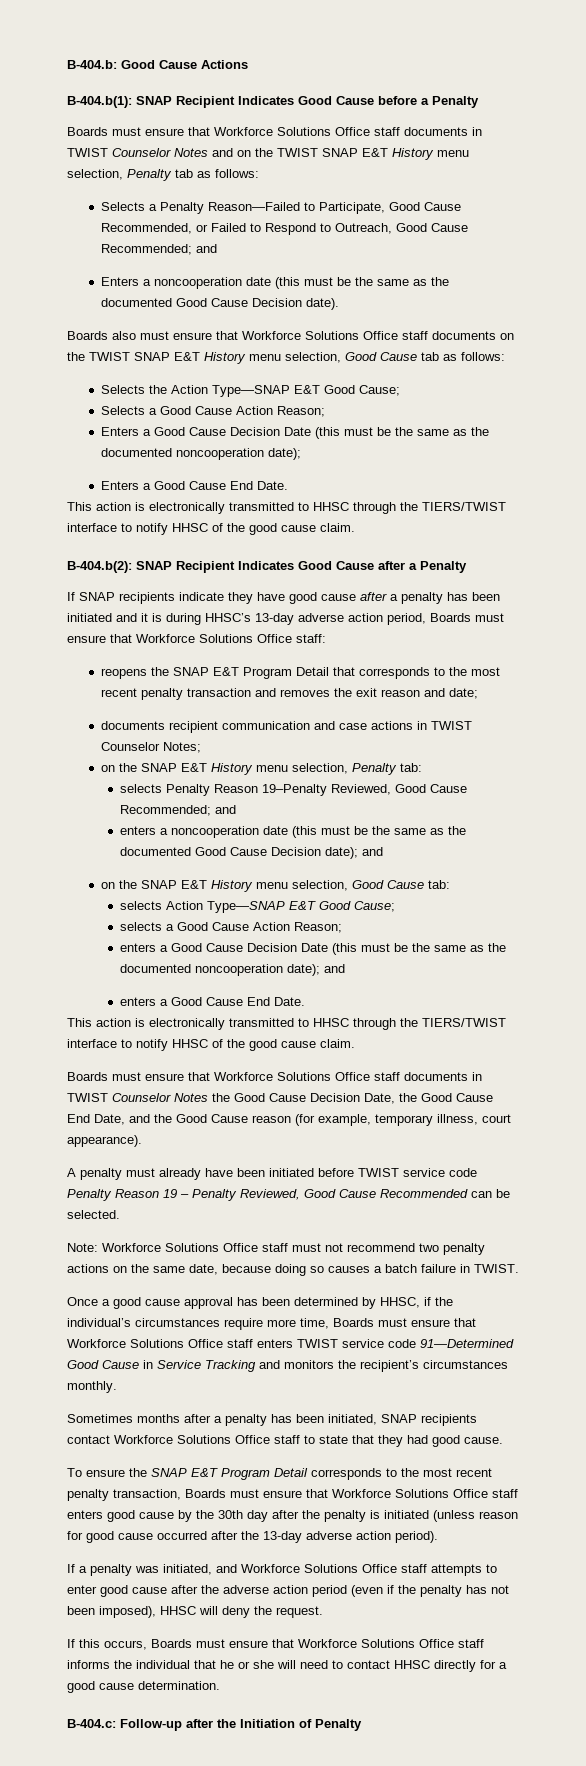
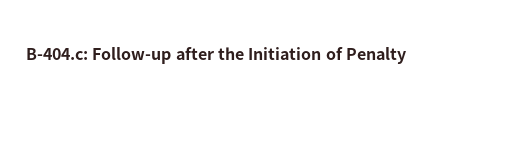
- B-404.b: Good Cause Actions
- B-404.b(1): SNAP Recipient Indicates Good Cause before a Penalty
- Boards must ensure that Workforce Solutions Office staff documents in TWIST Counselor Notes and on the TWIST SNAP E&T History menu selection, Penalty tab as follows:
- Selects a Penalty Reason—Failed to Participate, Good Cause Recommended, or Failed to Respond to Outreach, Good Cause Recommended; and
- Enters a noncooperation date (this must be the same as the documented Good Cause Decision date).
- Boards also must ensure that Workforce Solutions Office staff documents on the TWIST SNAP E&T History menu selection, Good Cause tab as follows:
- Selects the Action Type—SNAP E&T Good Cause;
- Selects a Good Cause Action Reason;
- Enters a Good Cause Decision Date (this must be the same as the documented noncooperation date);
- Enters a Good Cause End Date.
- This action is electronically transmitted to HHSC through the TIERS/TWIST interface to notify HHSC of the good cause claim.
- B-404.b(2): SNAP Recipient Indicates Good Cause after a Penalty
- If SNAP recipients indicate they have good cause after a penalty has been initiated and it is during HHSC’s 13-day adverse action period, Boards must ensure that Workforce Solutions Office staff:
- reopens the SNAP E&T Program Detail that corresponds to the most recent penalty transaction and removes the exit reason and date;
- documents recipient communication and case actions in TWIST Counselor Notes;
- on the SNAP E&T History menu selection, Penalty tab:
- selects Penalty Reason 19–Penalty Reviewed, Good Cause Recommended; and
- enters a noncooperation date (this must be the same as the documented Good Cause Decision date); and
- on the SNAP E&T History menu selection, Good Cause tab:
- selects Action Type—SNAP E&T Good Cause;
- selects a Good Cause Action Reason;
- enters a Good Cause Decision Date (this must be the same as the documented noncooperation date); and
- enters a Good Cause End Date.
- This action is electronically transmitted to HHSC through the TIERS/TWIST interface to notify HHSC of the good cause claim.
- Boards must ensure that Workforce Solutions Office staff documents in TWIST Counselor Notes the Good Cause Decision Date, the Good Cause End Date, and the Good Cause reason (for example, temporary illness, court appearance).
- A penalty must already have been initiated before TWIST service code Penalty Reason 19 – Penalty Reviewed, Good Cause Recommended can be selected.
- Note: Workforce Solutions Office staff must not recommend two penalty actions on the same date, because doing so causes a batch failure in TWIST.
- Once a good cause approval has been determined by HHSC, if the individual’s circumstances require more time, Boards must ensure that Workforce Solutions Office staff enters TWIST service code 91—Determined Good Cause in Service Tracking and monitors the recipient’s circumstances monthly.
- Sometimes months after a penalty has been initiated, SNAP recipients contact Workforce Solutions Office staff to state that they had good cause.
- To ensure the SNAP E&T Program Detail corresponds to the most recent penalty transaction, Boards must ensure that Workforce Solutions Office staff enters good cause by the 30th day after the penalty is initiated (unless reason for good cause occurred after the 13-day adverse action period).
- If a penalty was initiated, and Workforce Solutions Office staff attempts to enter good cause after the adverse action period (even if the penalty has not been imposed), HHSC will deny the request.
- If this occurs, Boards must ensure that Workforce Solutions Office staff informs the individual that he or she will need to contact HHSC directly for a good cause determination.

